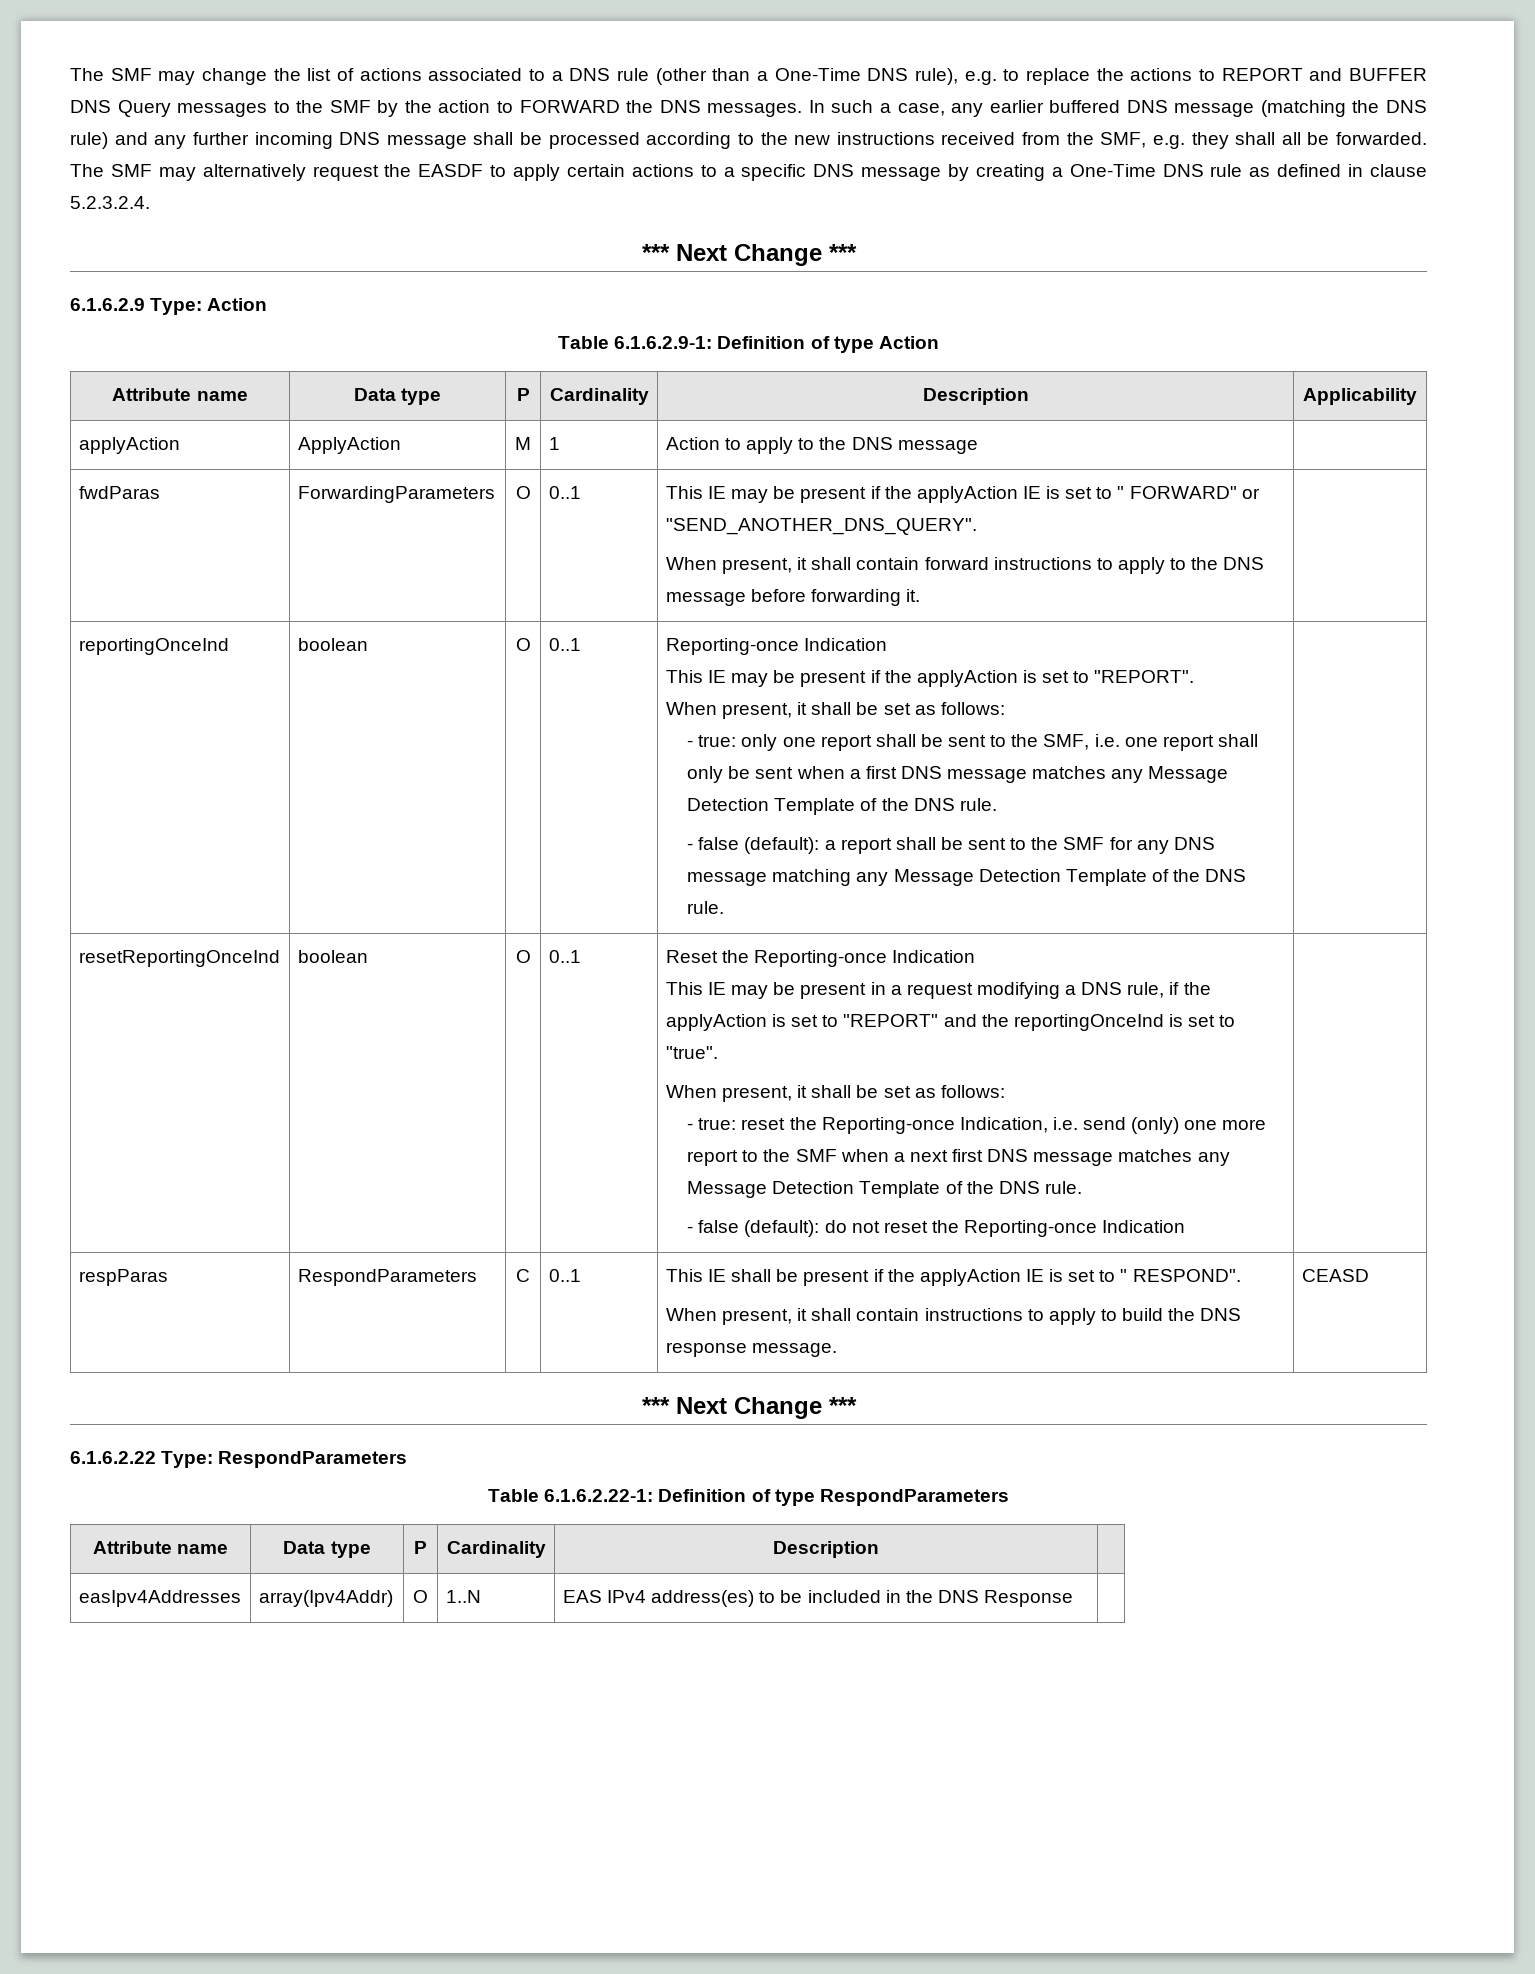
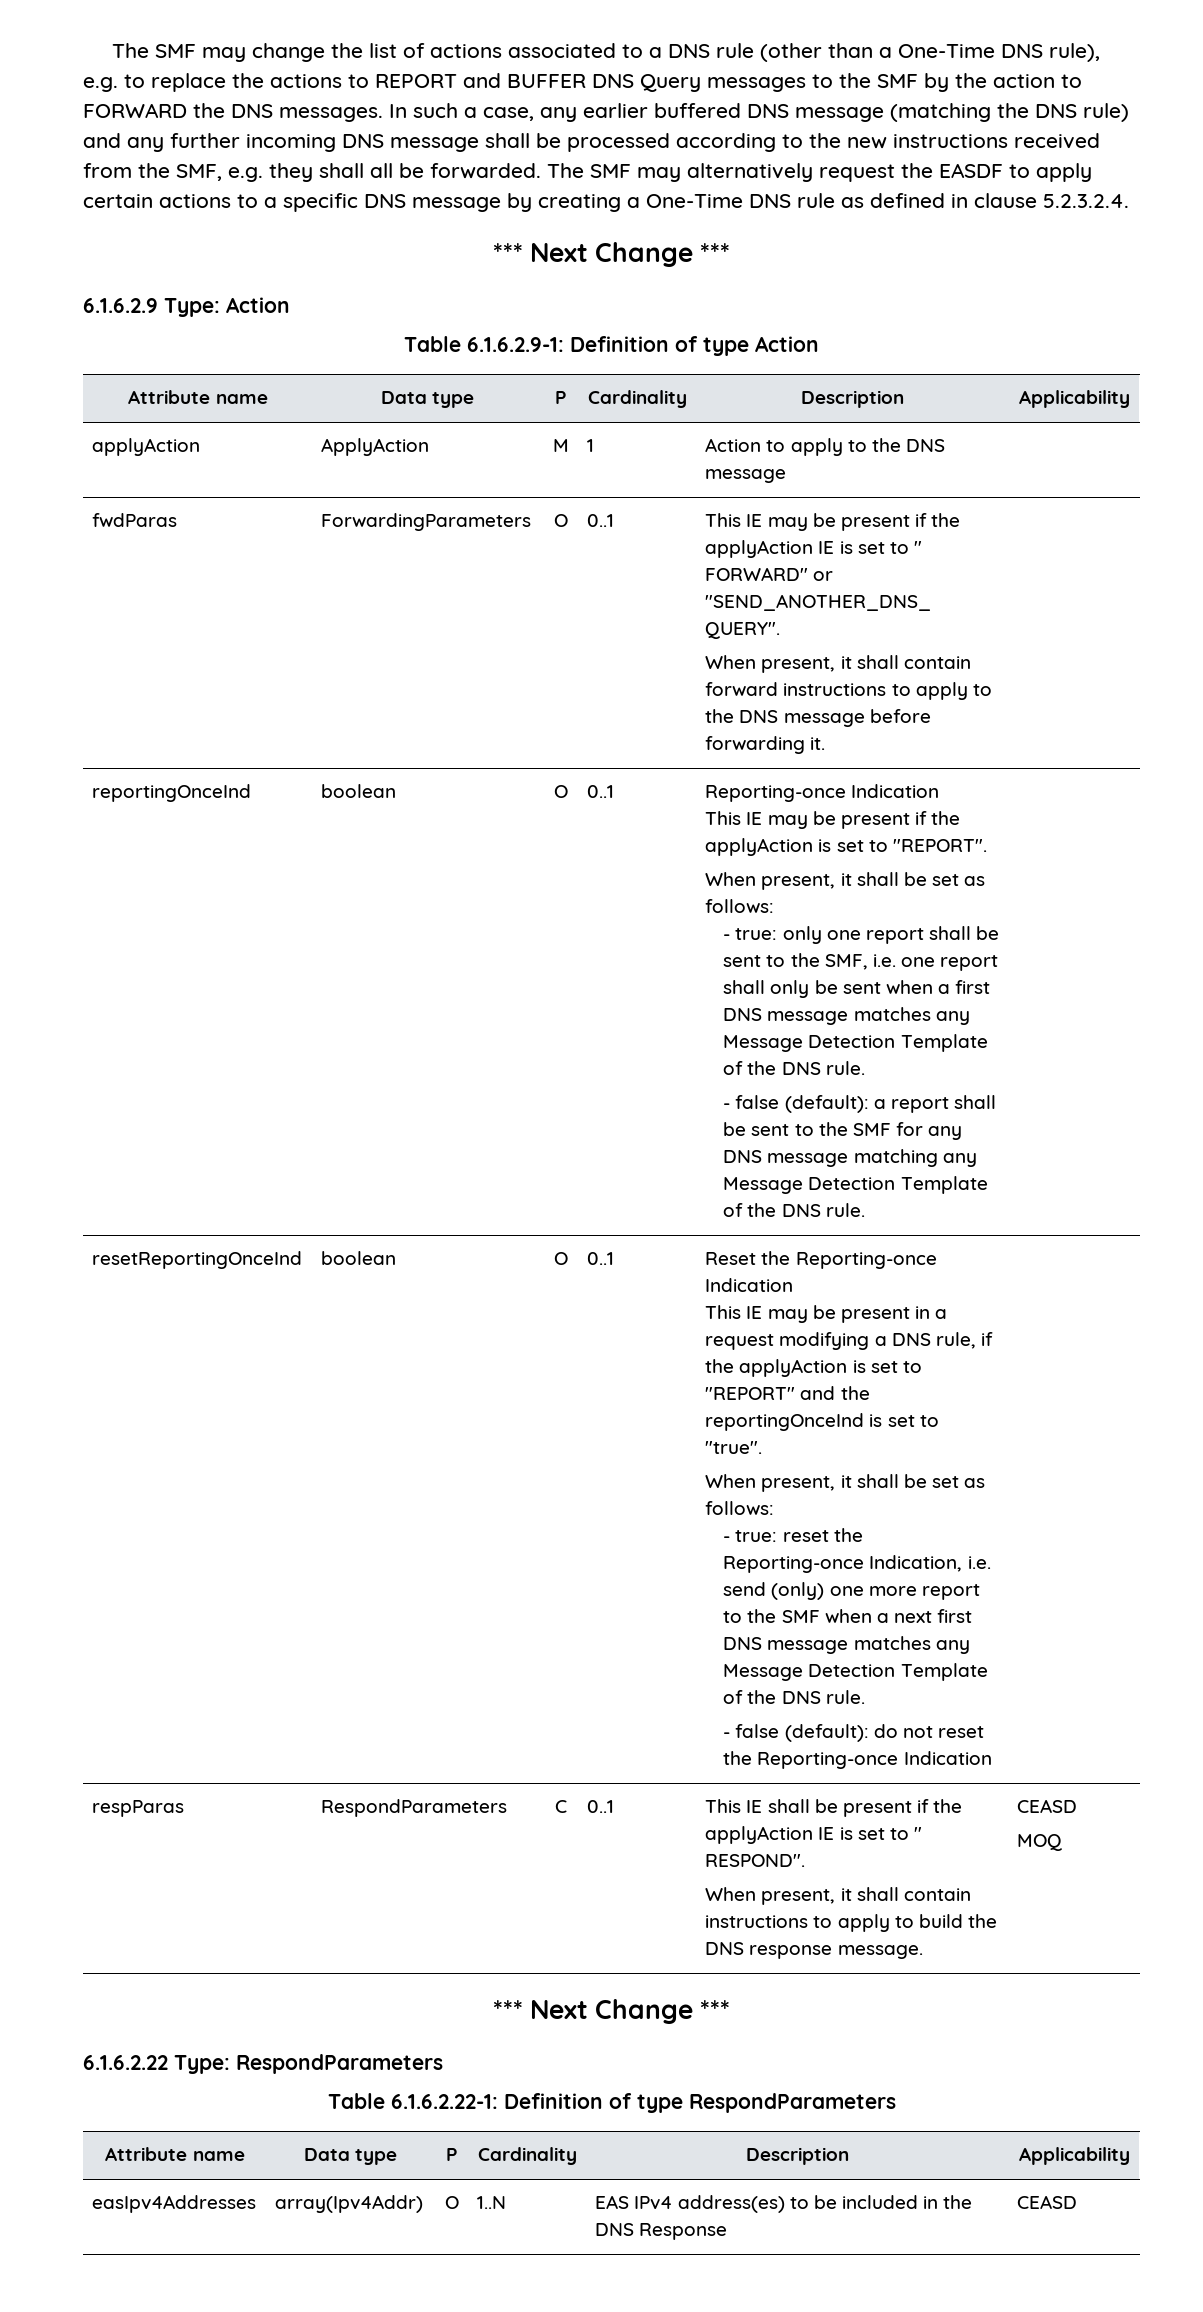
  respParas | RespondParameters | C | 0..1 | This IE shall be present if the applyAction IE is set to " RESPOND".
  When present, it shall contain instructions to apply to build the DNS response message. | CEASD
+ MOQ
  Table 6.1.6.2.22-1: Definition of type RespondParameters
- Attribute name | Data type | P | Cardinality | Description |
+ Attribute name | Data type | P | Cardinality | Description | Applicability
- easIpv4Addresses | array(Ipv4Addr) | O | 1..N | EAS IPv4 address(es) to be included in the DNS Response |
+ easIpv4Addresses | array(Ipv4Addr) | O | 1..N | EAS IPv4 address(es) to be included in the DNS Response | CEASD

